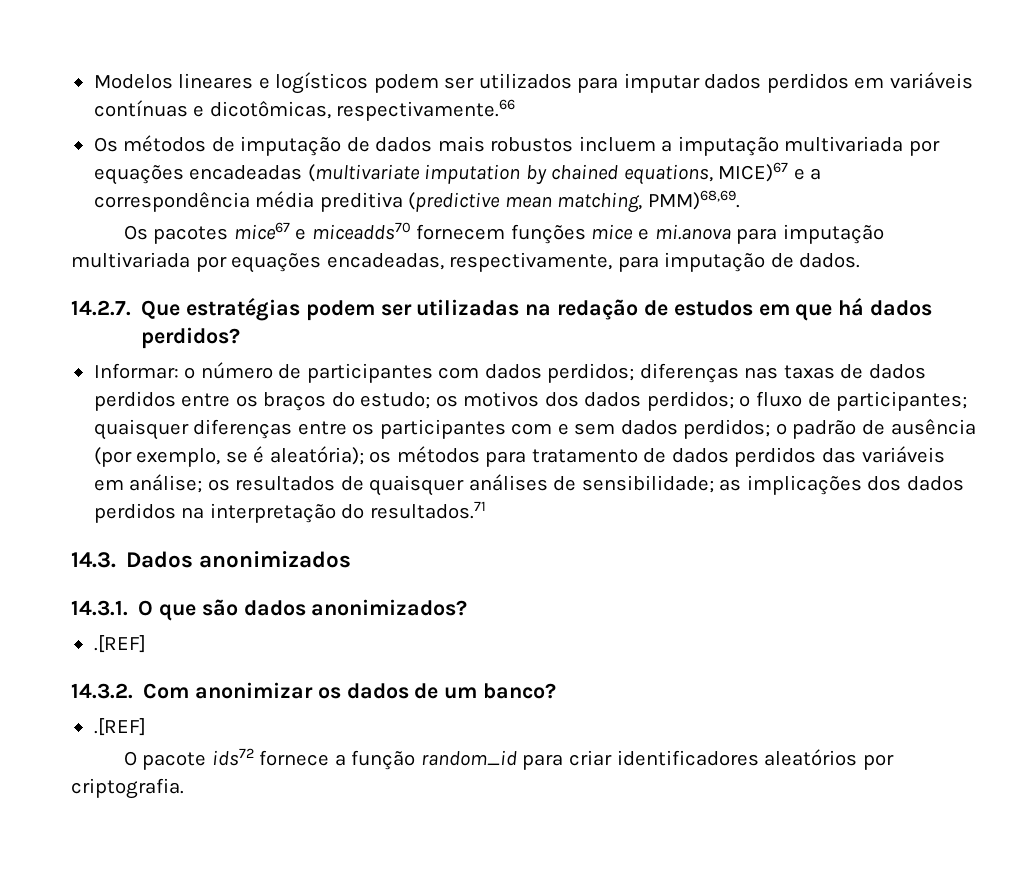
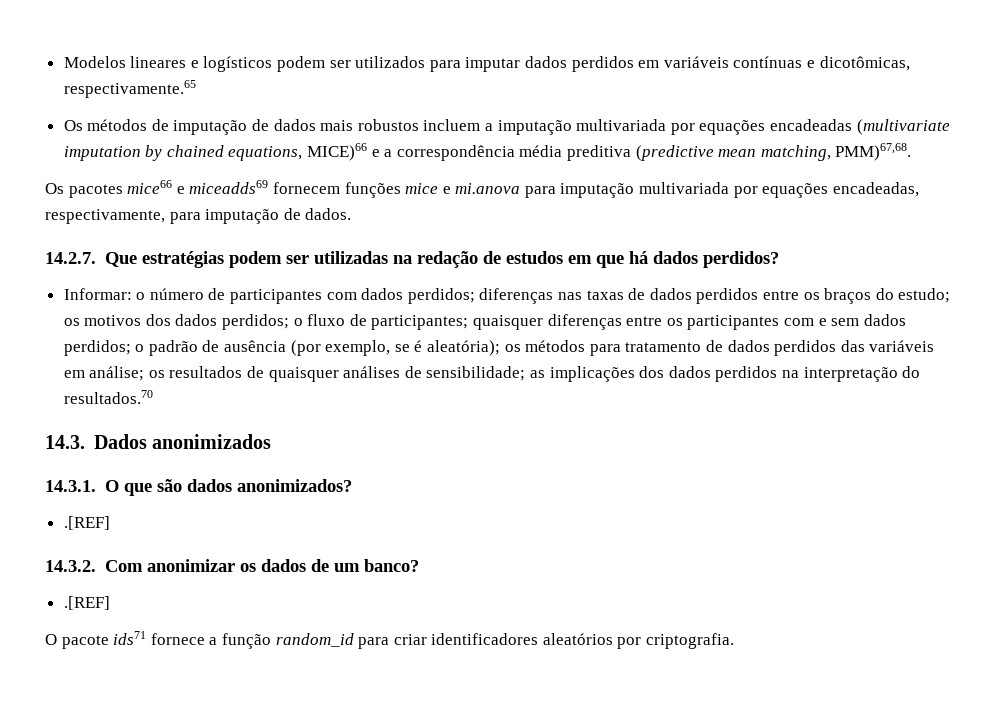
- Modelos lineares e logísticos podem ser utilizados para imputar dados perdidos em variáveis contínuas e dicotômicas, respectivamente.66
+ Modelos lineares e logísticos podem ser utilizados para imputar dados perdidos em variáveis contínuas e dicotômicas, respectivamente.65
- Os métodos de imputação de dados mais robustos incluem a imputação multivariada por equações encadeadas (multivariate imputation by chained equations, MICE)67 e a correspondência média preditiva (predictive mean matching, PMM)68,69.
+ Os métodos de imputação de dados mais robustos incluem a imputação multivariada por equações encadeadas (multivariate imputation by chained equations, MICE)66 e a correspondência média preditiva (predictive mean matching, PMM)67,68.
- Os pacotes mice67 e miceadds70 fornecem funções mice e mi.anova para imputação multivariada por equações encadeadas, respectivamente, para imputação de dados.
+ Os pacotes mice66 e miceadds69 fornecem funções mice e mi.anova para imputação multivariada por equações encadeadas, respectivamente, para imputação de dados.
- as implicações dos dados perdidos na interpretação do resultados.71
+ as implicações dos dados perdidos na interpretação do resultados.70
- O pacote ids72 fornece a função random_id para criar identificadores aleatórios por criptografia.
+ O pacote ids71 fornece a função random_id para criar identificadores aleatórios por criptografia.

